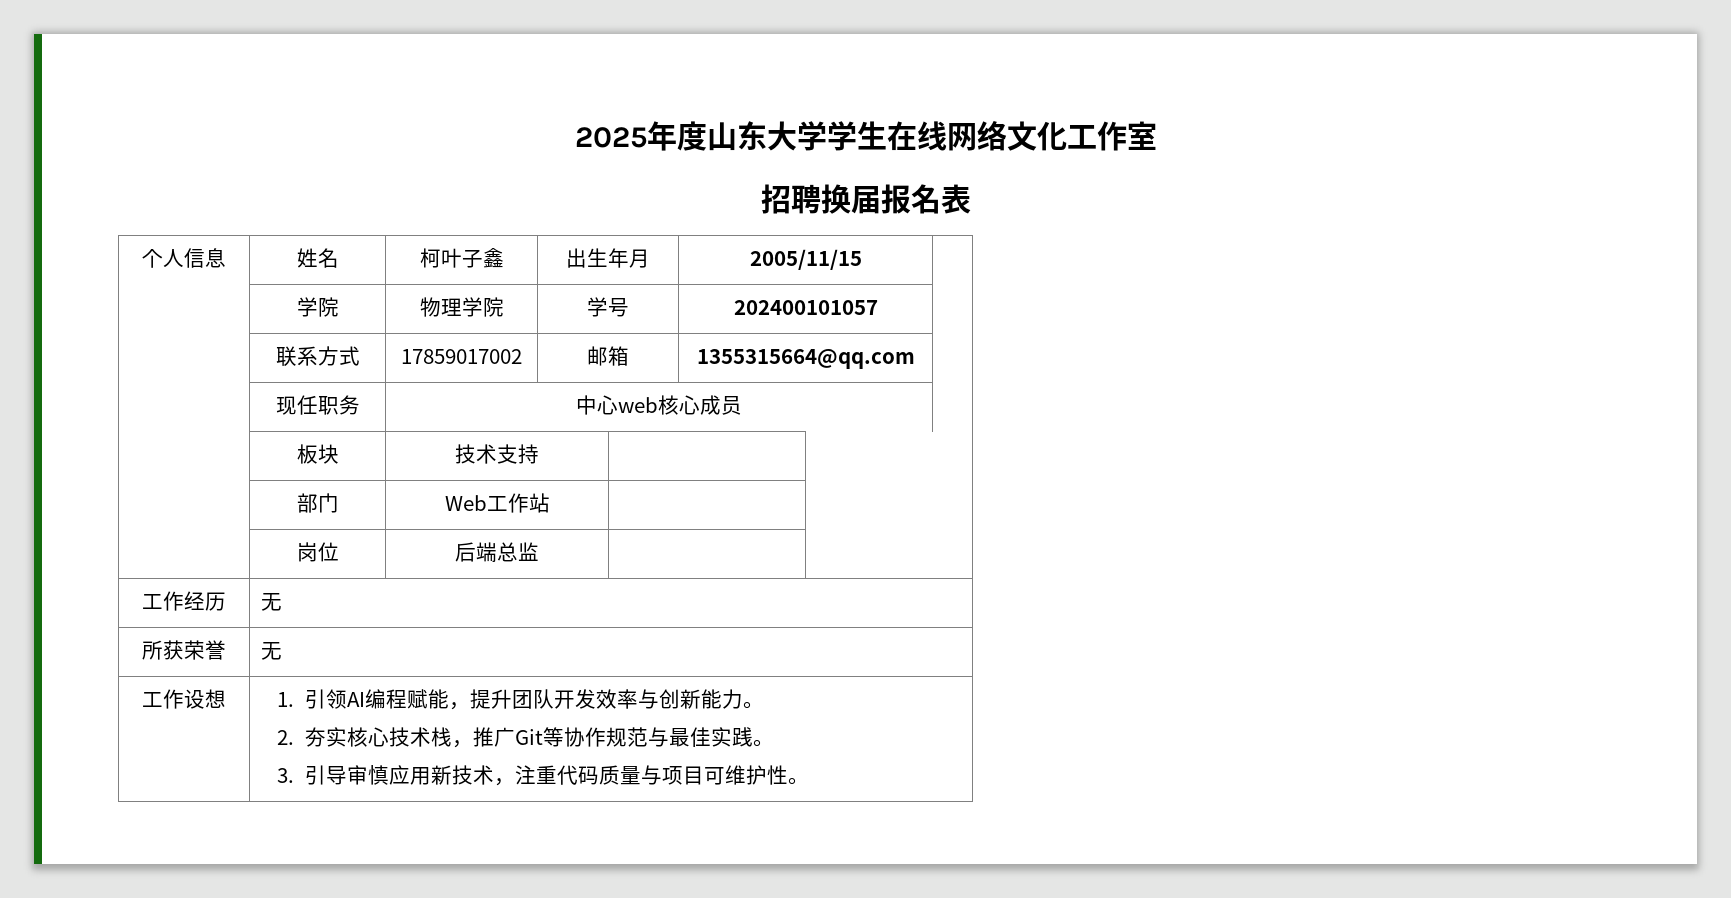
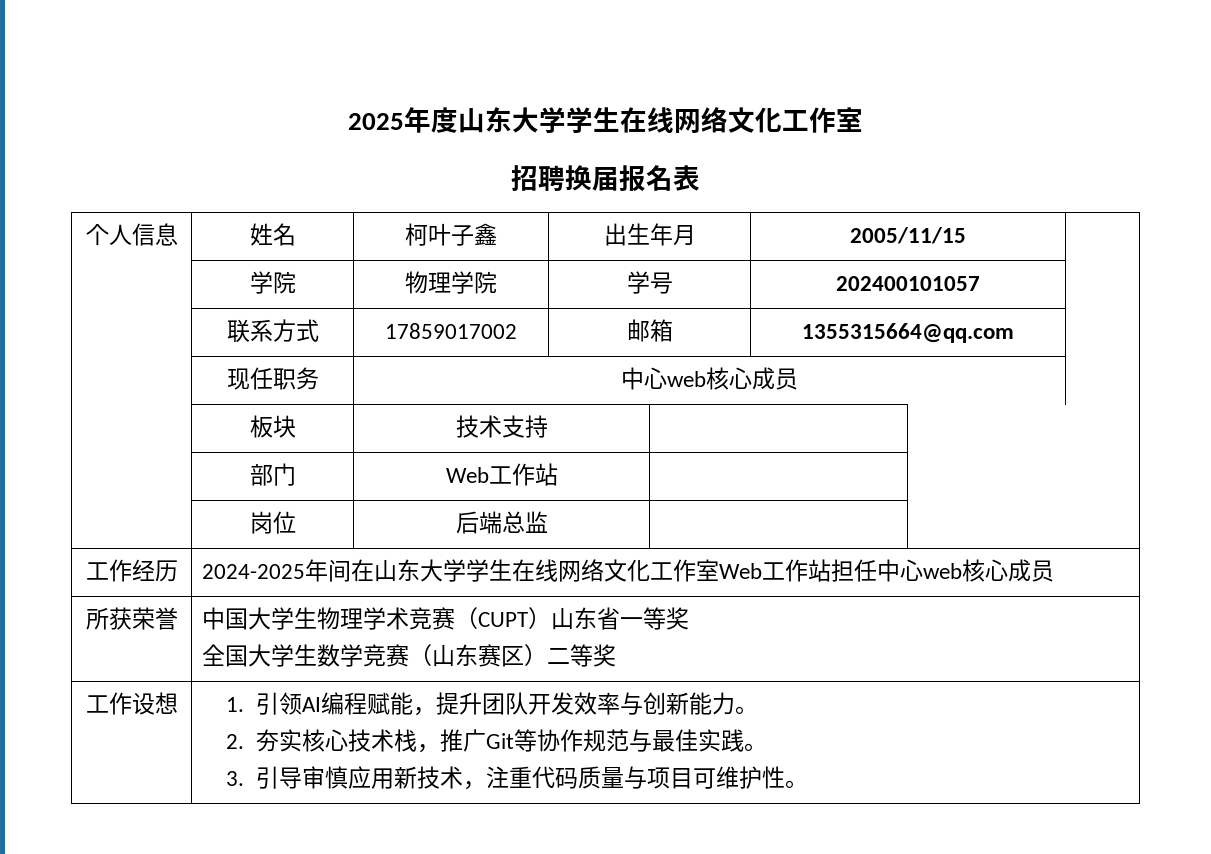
- 工作经历 | 无
- 所获荣誉 | 无
+ 工作经历 | 2024-2025年间在山东大学学生在线网络文化工作室Web工作站担任中心web核心成员
+ 所获荣誉 | 中国大学生物理学术竞赛（CUPT）山东省一等奖
+ 全国大学生数学竞赛（山东赛区）二等奖

